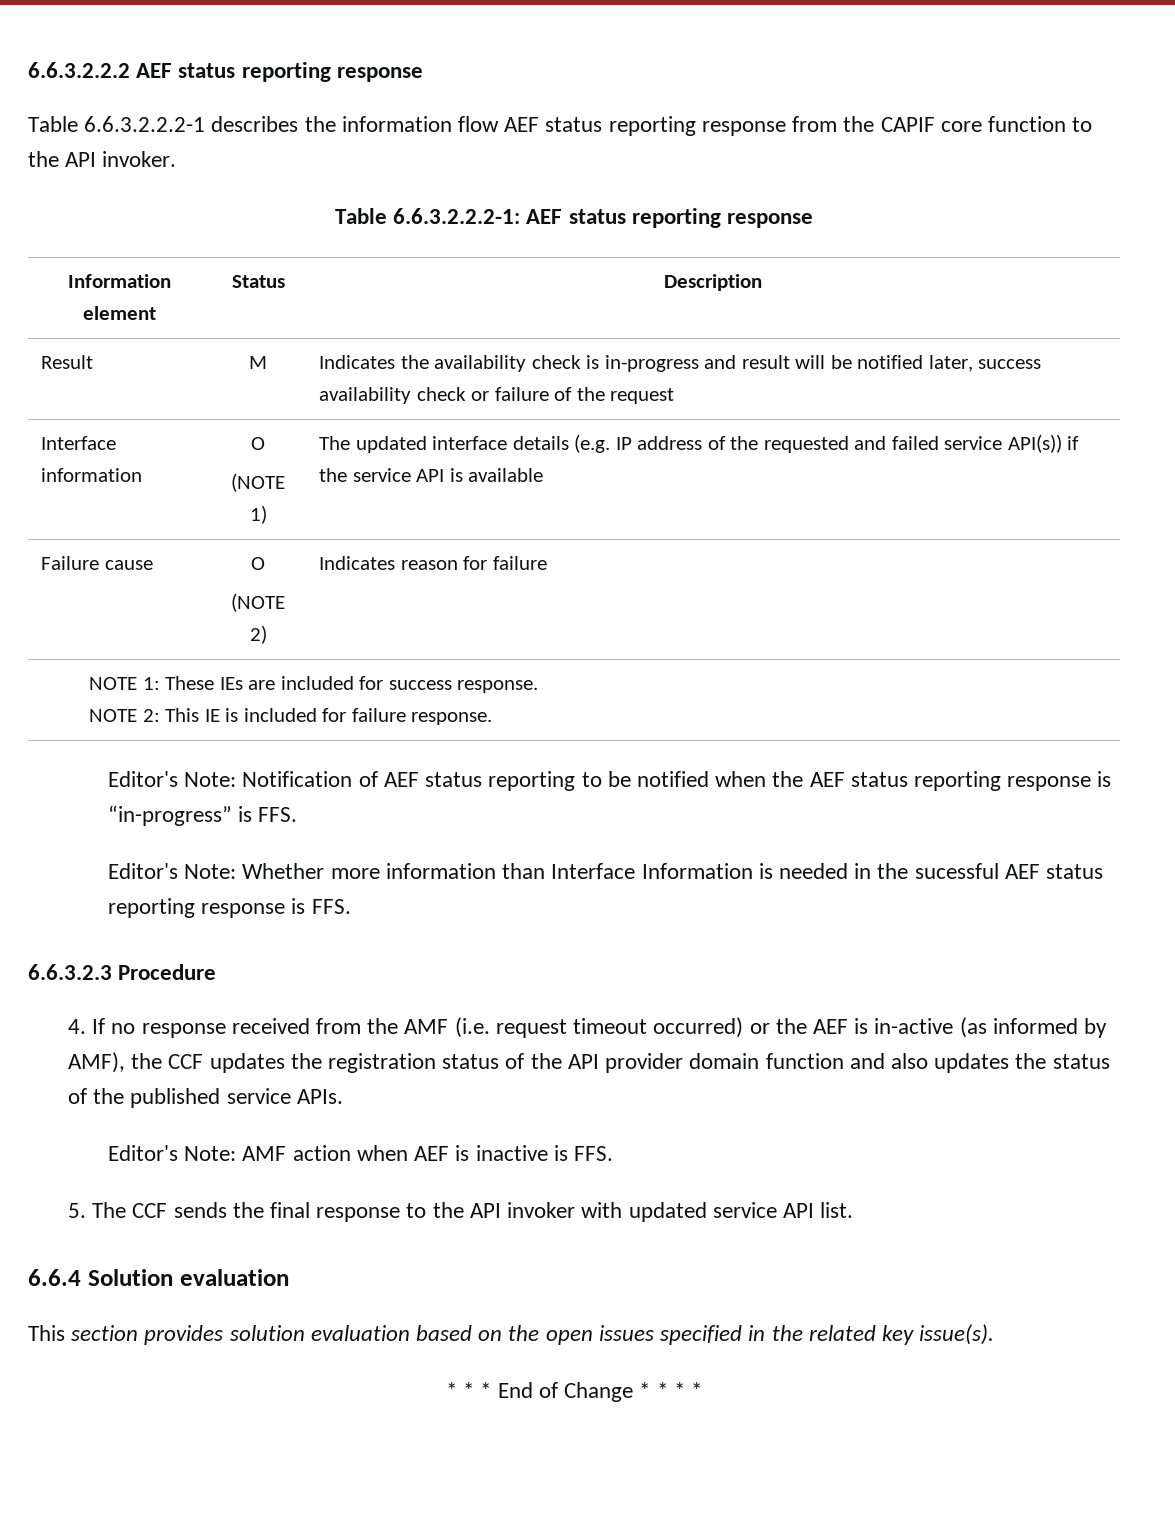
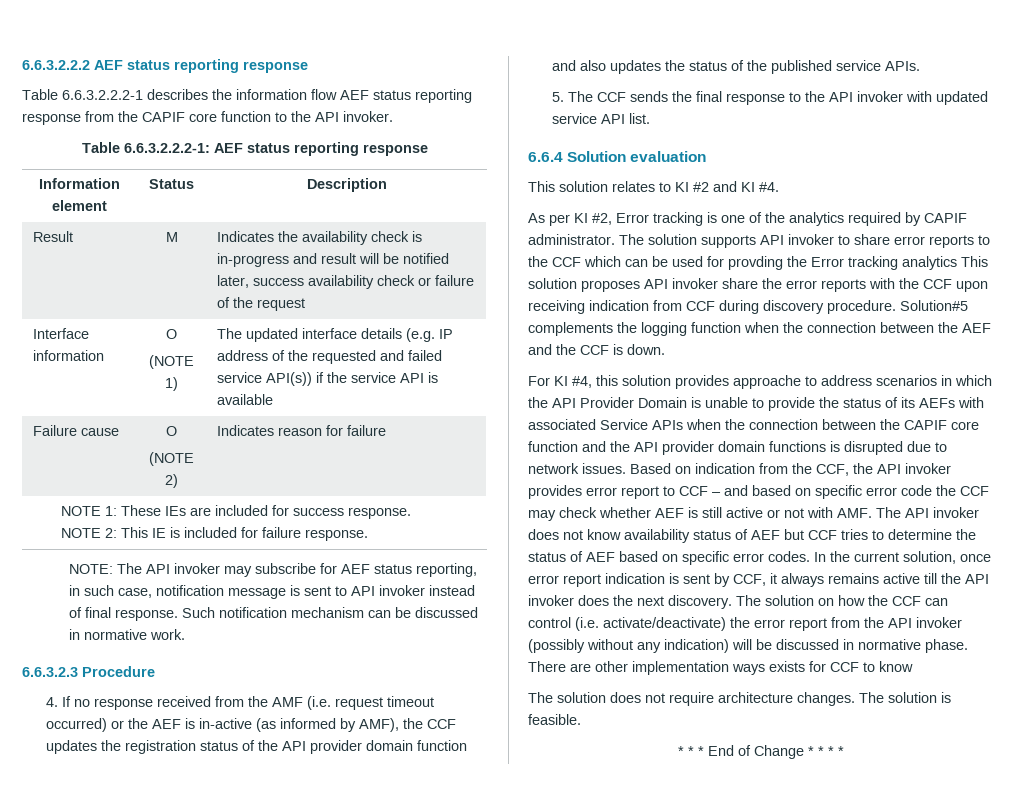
- Editor's Note: Notification of AEF status reporting to be notified when the AEF status reporting response is “in-progress” is FFS.
- Editor's Note: Whether more information than Interface Information is needed in the sucessful AEF status reporting response is FFS.
+ NOTE: The API invoker may subscribe for AEF status reporting, in such case, notification message is sent to API invoker instead of final response. Such notification mechanism can be discussed in normative work.
- Editor's Note: AMF action when AEF is inactive is FFS.
- This section provides solution evaluation based on the open issues specified in the related key issue(s).
+ This solution relates to KI #2 and KI #4.
+ As per KI #2, Error tracking is one of the analytics required by CAPIF administrator. The solution supports API invoker to share error reports to the CCF which can be used for provding the Error tracking analytics This solution proposes API invoker share the error reports with the CCF upon receiving indication from CCF during discovery procedure. Solution#5 complements the logging function when the connection between the AEF and the CCF is down.
+ For KI #4, this solution provides approache to address scenarios in which the API Provider Domain is unable to provide the status of its AEFs with associated Service APIs when the connection between the CAPIF core function and the API provider domain functions is disrupted due to network issues. Based on indication from the CCF, the API invoker provides error report to CCF – and based on specific error code the CCF may check whether AEF is still active or not with AMF. The API invoker does not know availability status of AEF but CCF tries to determine the status of AEF based on specific error codes. In the current solution, once error report indication is sent by CCF, it always remains active till the API invoker does the next discovery. The solution on how the CCF can control (i.e. activate/deactivate) the error report from the API invoker (possibly without any indication) will be discussed in normative phase. There are other implementation ways exists for CCF to know
+ The solution does not require architecture changes. The solution is feasible.

